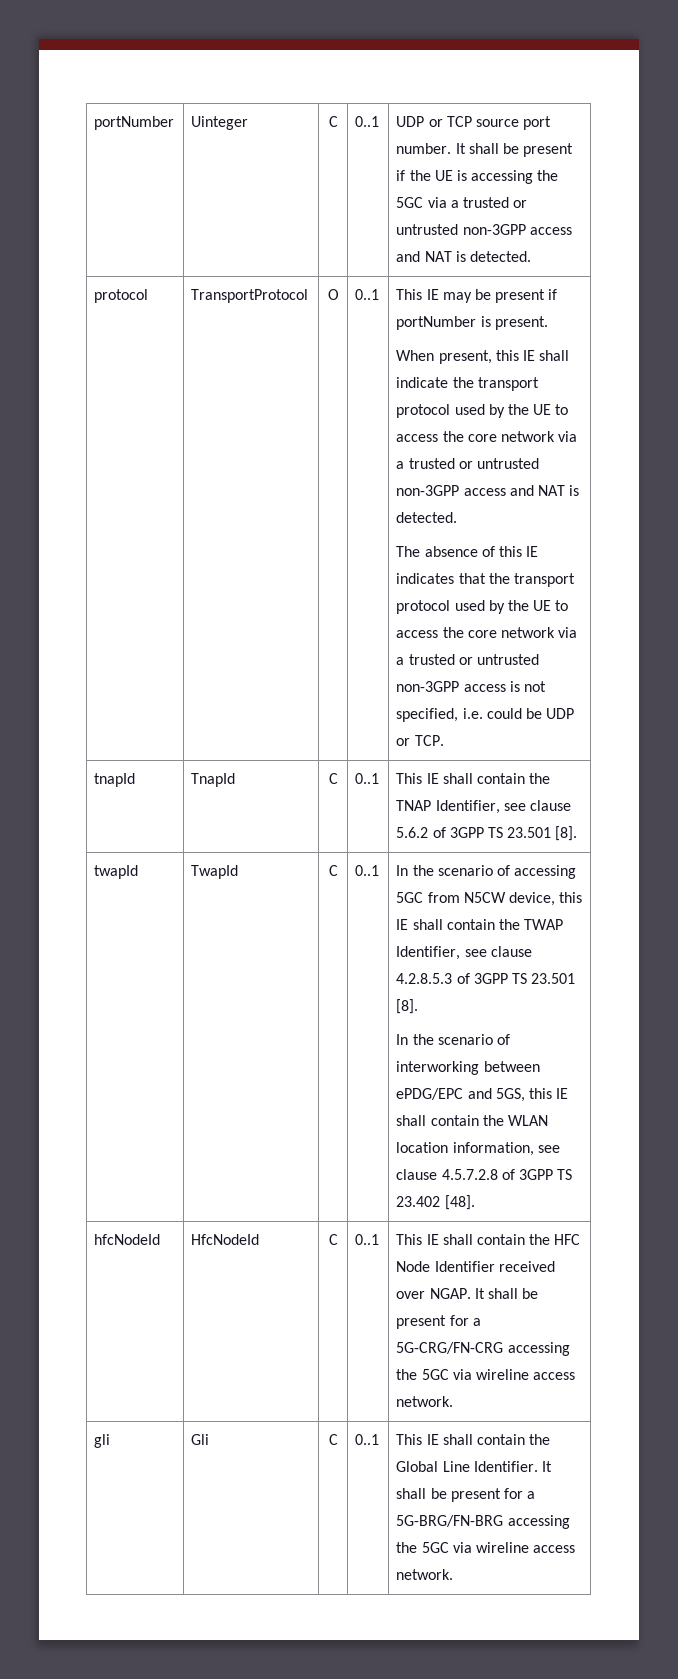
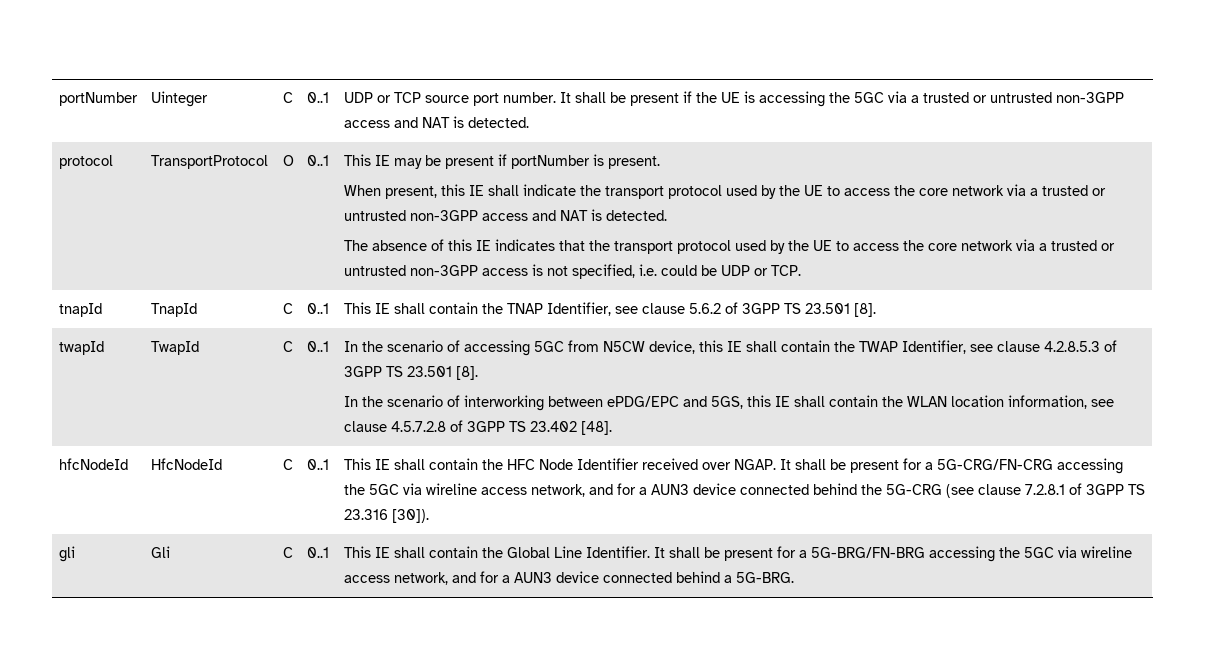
- It shall be present for a 5G-CRG/FN-CRG accessing the 5GC via wireline access network.
+ It shall be present for a 5G-CRG/FN-CRG accessing the 5GC via wireline access network, and for a AUN3 device connected behind the 5G-CRG (see clause 7.2.8.1 of 3GPP TS 23.316 [30]).
- gli | Gli | C | 0..1 | This IE shall contain the Global Line Identifier. It shall be present for a 5G-BRG/FN-BRG accessing the 5GC via wireline access network.
+ gli | Gli | C | 0..1 | This IE shall contain the Global Line Identifier. It shall be present for a 5G-BRG/FN-BRG accessing the 5GC via wireline access network, and for a AUN3 device connected behind a 5G-BRG.

